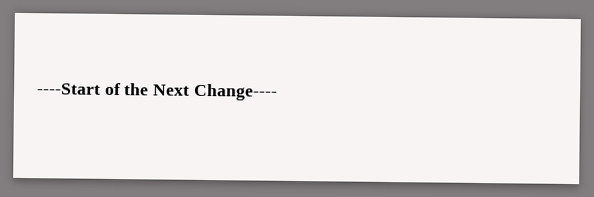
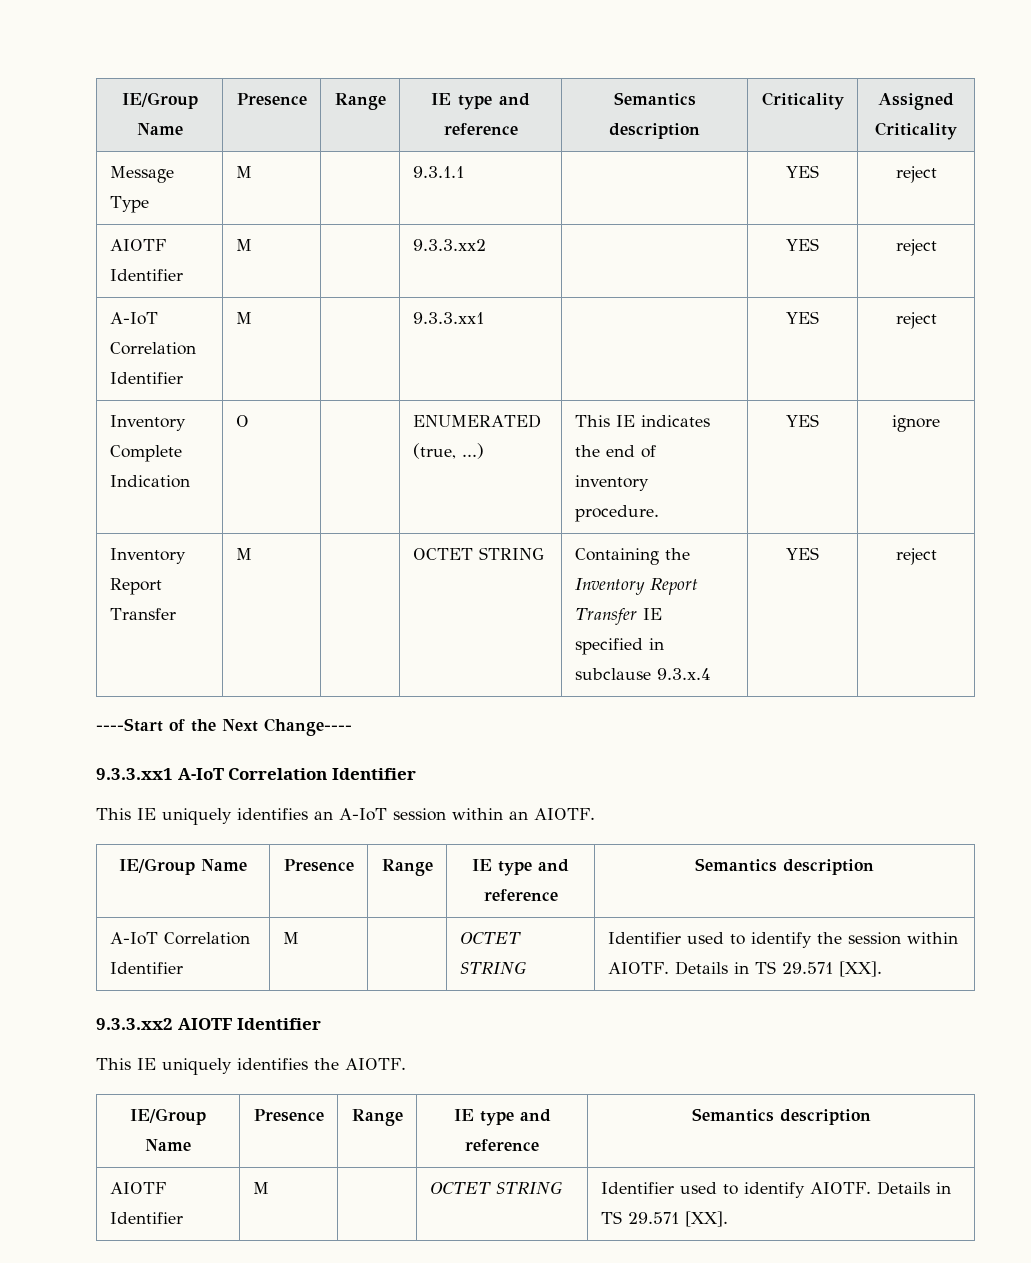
+ IE/Group Name | Presence | Range | IE type and reference | Semantics description | Criticality | Assigned Criticality
+ Message Type | M | | 9.3.1.1 | | YES | reject
+ AIOTF Identifier | M | | 9.3.3.xx2 | | YES | reject
+ A-IoT Correlation Identifier | M | | 9.3.3.xx1 | | YES | reject
+ Inventory Complete Indication | O | | ENUMERATED (true, ...) | This IE indicates the end of inventory procedure. | YES | ignore
+ Inventory Report Transfer | M | | OCTET STRING | Containing the Inventory Report Transfer IE specified in subclause 9.3.x.4 | YES | reject
+ 9.3.3.xx1 A-IoT Correlation Identifier
+ This IE uniquely identifies an A-IoT session within an AIOTF.
+ IE/Group Name | Presence | Range | IE type and reference | Semantics description
+ A-IoT Correlation Identifier | M | | OCTET STRING | Identifier used to identify the session within AIOTF. Details in TS 29.571 [XX].
+ 9.3.3.xx2 AIOTF Identifier
+ This IE uniquely identifies the AIOTF.
+ IE/Group Name | Presence | Range | IE type and reference | Semantics description
+ AIOTF Identifier | M | | OCTET STRING | Identifier used to identify AIOTF. Details in TS 29.571 [XX].

